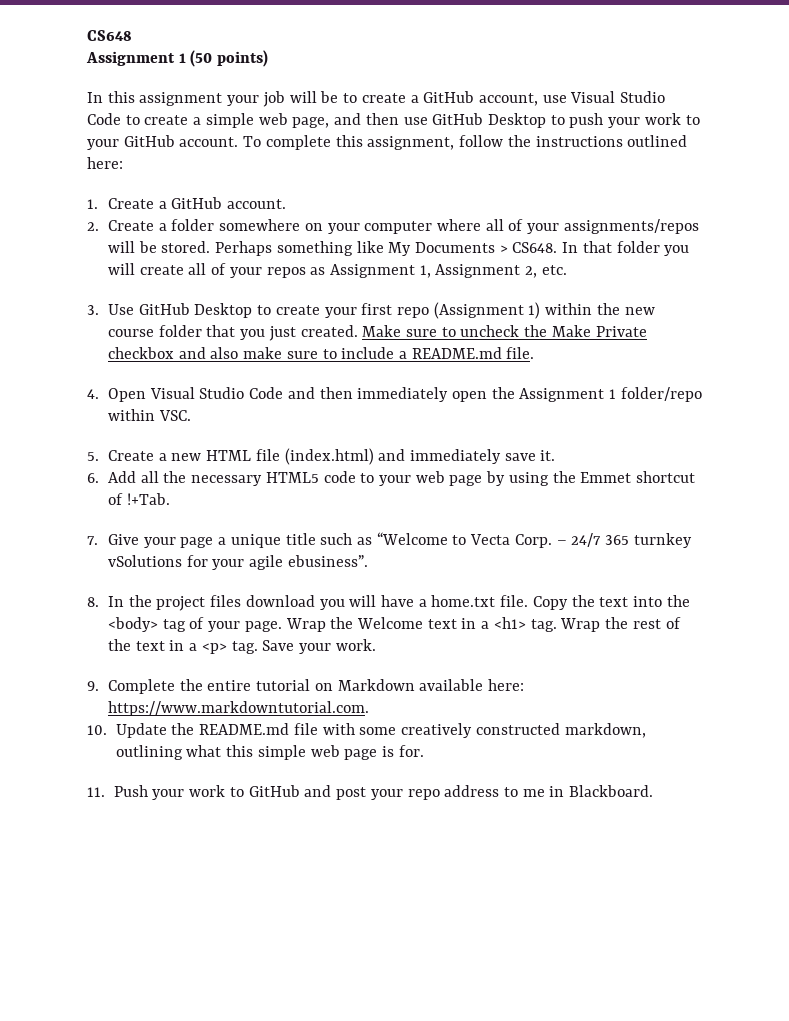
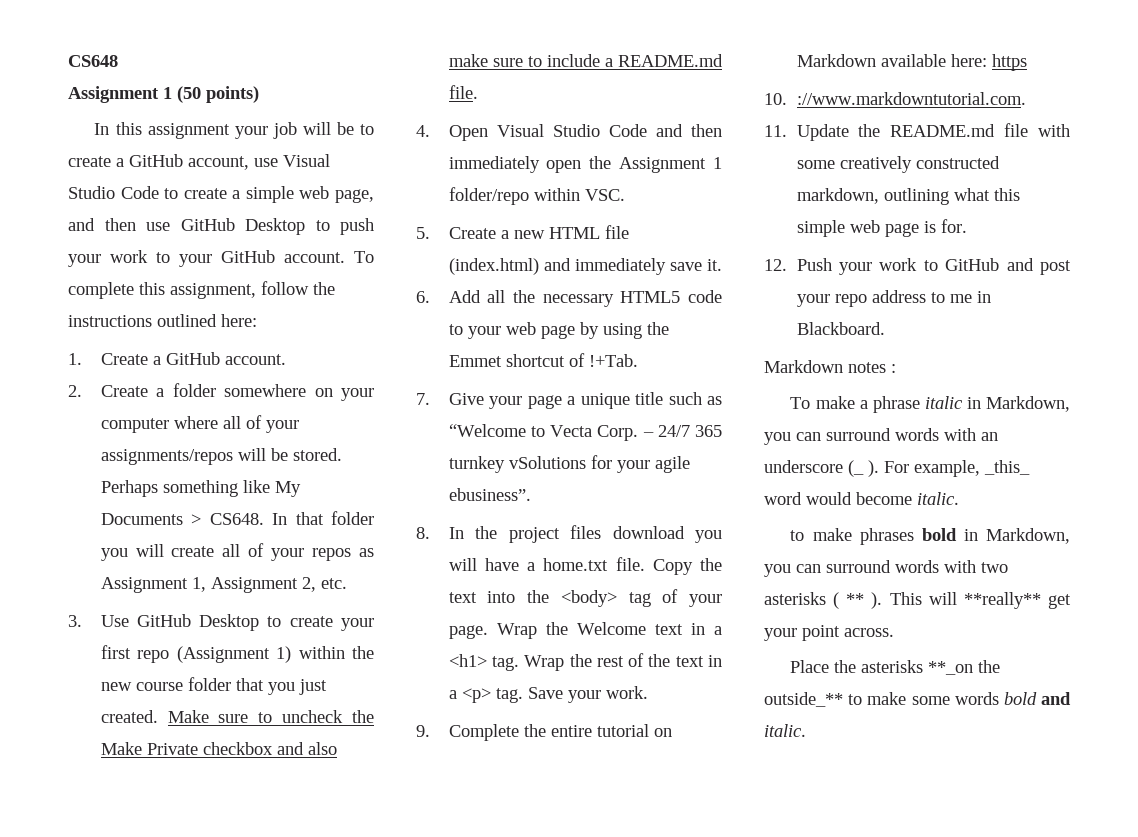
- 9. Complete the entire tutorial on Markdown available here: https://www.markdowntutorial.com.
- 10. Update the README.md file with some creatively constructed markdown, outlining what this simple web page is for.
+ 9. Complete the entire tutorial on Markdown available here: https
+ 10. ://www.markdowntutorial.com.
+ 11. Update the README.md file with some creatively constructed markdown, outlining what this simple web page is for.
- 11. Push your work to GitHub and post your repo address to me in Blackboard.
+ 12. Push your work to GitHub and post your repo address to me in Blackboard.
+ Markdown notes :
+ To make a phrase italic in Markdown, you can surround words with an underscore (_ ). For example, _this_ word would become italic.
+ to make phrases bold in Markdown, you can surround words with two asterisks ( ** ). This will **really** get your point across.
+ Place the asterisks **_on the outside_** to make some words bold and italic.

